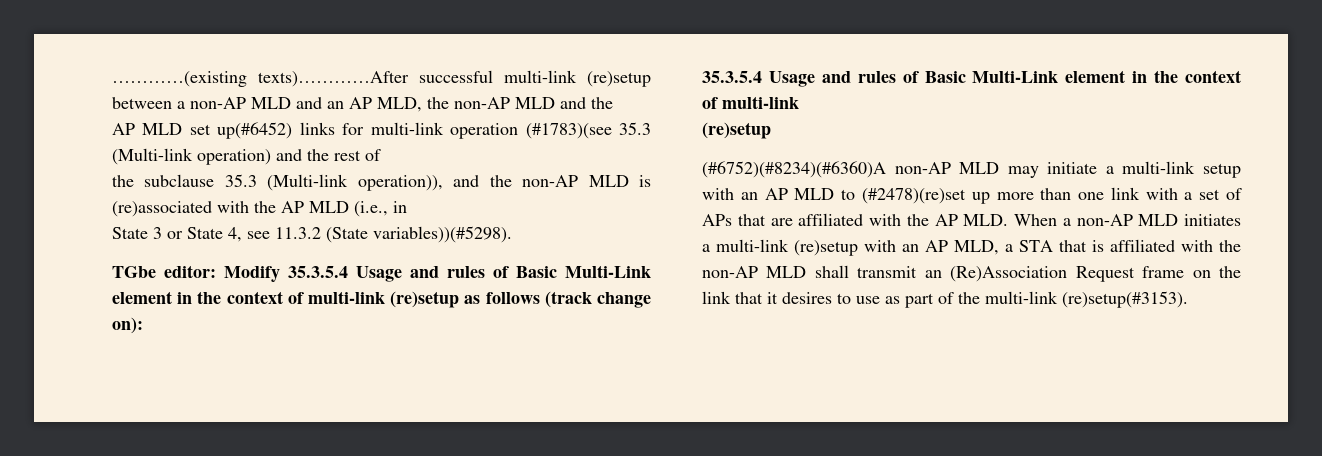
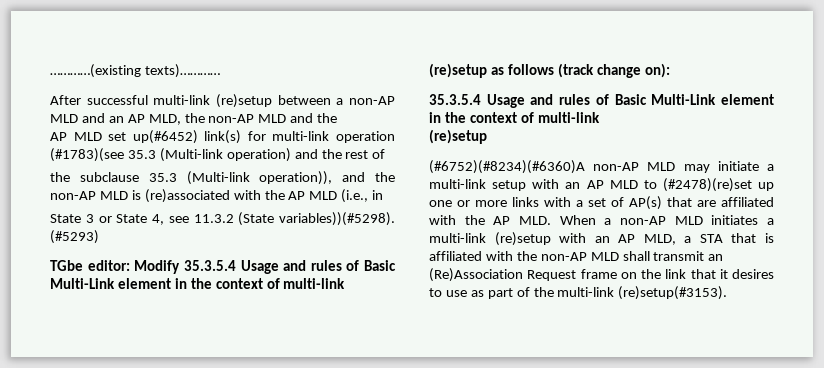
- …………(existing texts)…………After successful multi-link (re)setup between a non-AP MLD and an AP MLD, the non-AP MLD and the
+ …………(existing texts)…………
+ After successful multi-link (re)setup between a non-AP MLD and an AP MLD, the non-AP MLD and the
- AP MLD set up(#6452) links for multi-link operation (#1783)(see 35.3 (Multi-link operation) and the rest of
+ AP MLD set up(#6452) link(s) for multi-link operation (#1783)(see 35.3 (Multi-link operation) and the rest of
+ (#5293)
- (#6752)(#8234)(#6360)A non-AP MLD may initiate a multi-link setup with an AP MLD to (#2478)(re)set up more than one link with a set of APs that are affiliated with the AP MLD. When a non-AP MLD initiates a multi-link (re)setup with an AP MLD, a STA that is affiliated with the non-AP MLD shall transmit an (Re)Association Request frame on the link that it desires to use as part of the multi-link (re)setup(#3153).
+ (#6752)(#8234)(#6360)A non-AP MLD may initiate a multi-link setup with an AP MLD to (#2478)(re)set up one or more links with a set of AP(s) that are affiliated with the AP MLD. When a non-AP MLD initiates a multi-link (re)setup with an AP MLD, a STA that is affiliated with the non-AP MLD shall transmit an (Re)Association Request frame on the link that it desires to use as part of the multi-link (re)setup(#3153).

